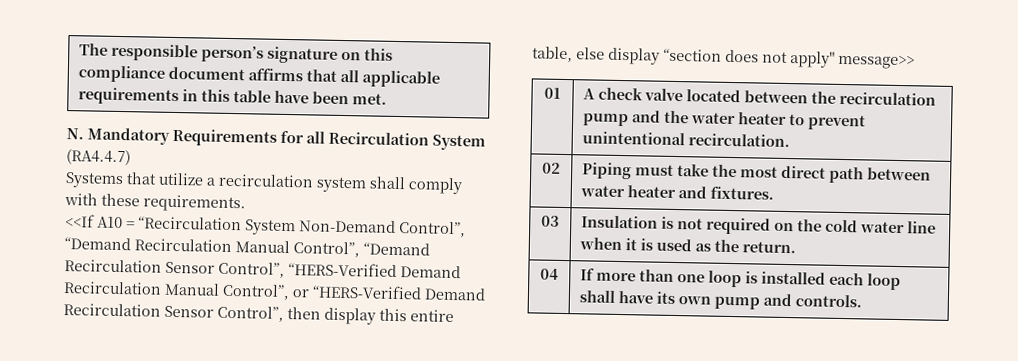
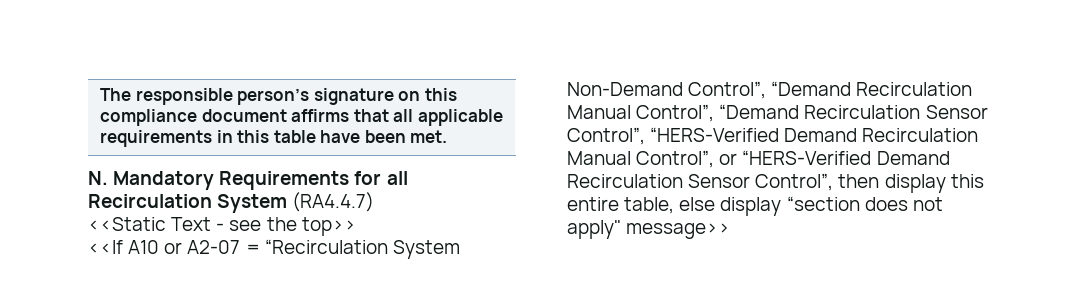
- Systems that utilize a recirculation system shall comply with these requirements.
+ <<Static Text - see the top>>
- <<If A10 = “Recirculation System Non-Demand Control”, “Demand Recirculation Manual Control”, “Demand Recirculation Sensor Control”, “HERS-Verified Demand Recirculation Manual Control”, or “HERS-Verified Demand Recirculation Sensor Control”, then display this entire table, else display “section does not apply" message>>
+ <<If A10 or A2-07 = “Recirculation System Non-Demand Control”, “Demand Recirculation Manual Control”, “Demand Recirculation Sensor Control”, “HERS-Verified Demand Recirculation Manual Control”, or “HERS-Verified Demand Recirculation Sensor Control”, then display this entire table, else display “section does not apply" message>>
- 01 | A check valve located between the recirculation pump and the water heater to prevent unintentional recirculation.
- 02 | Piping must take the most direct path between water heater and fixtures.
- 03 | Insulation is not required on the cold water line when it is used as the return.
- 04 | If more than one loop is installed each loop shall have its own pump and controls.

